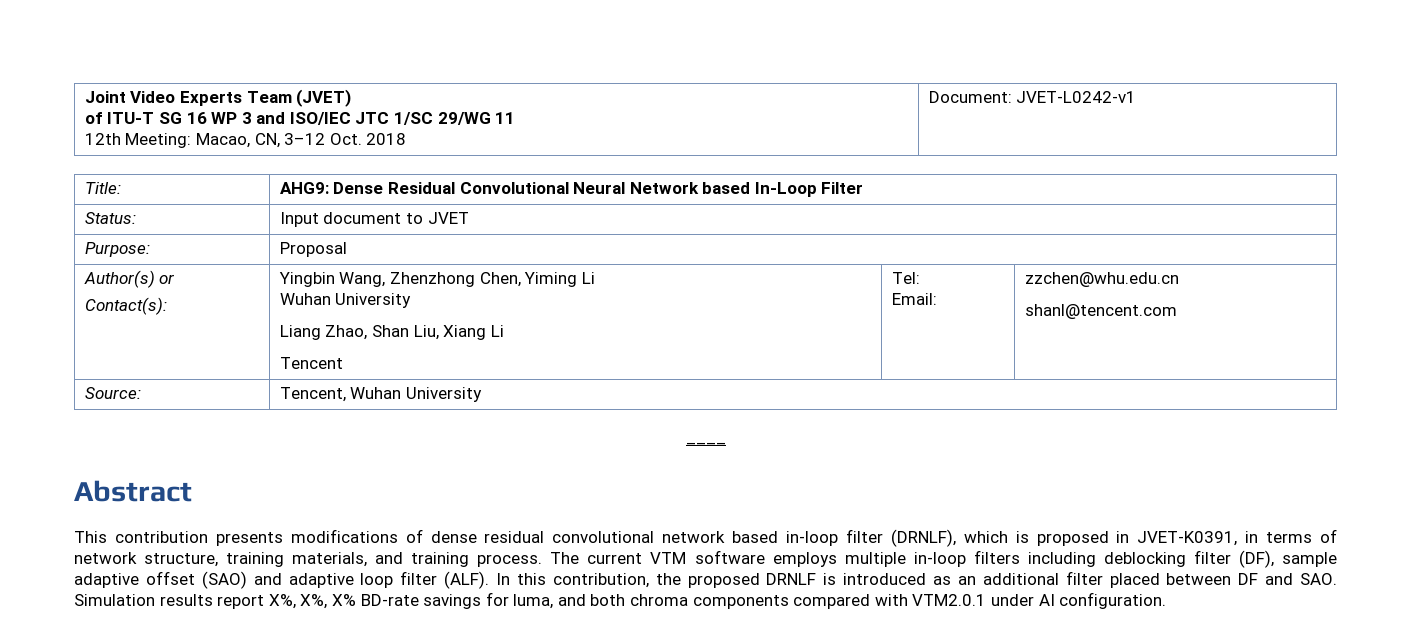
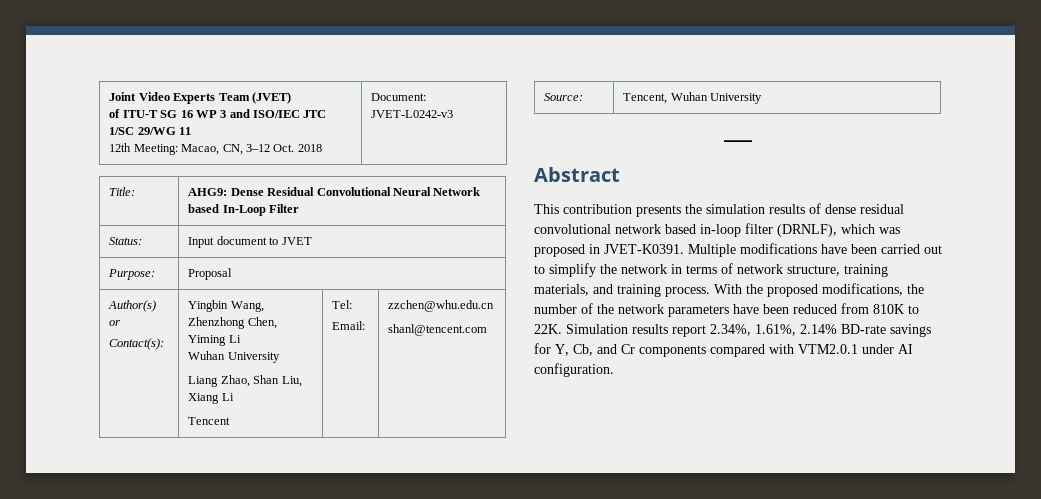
  Joint Video Experts Team (JVET)
  of ITU-T SG 16 WP 3 and ISO/IEC JTC 1/SC 29/WG 11
- 12th Meeting: Macao, CN, 3–12 Oct. 2018 | Document: JVET-L0242-v1
+ 12th Meeting: Macao, CN, 3–12 Oct. 2018 | Document: JVET-L0242-v3
- This contribution presents modifications of dense residual convolutional network based in-loop filter (DRNLF), which is proposed in JVET-K0391, in terms of network structure, training materials, and training process.
+ This contribution presents the simulation results of dense residual convolutional network based in-loop filter (DRNLF), which was proposed in JVET-K0391. Multiple modifications have been carried out to simplify the network in terms of network structure, training materials, and training process.
- The current VTM software employs multiple in-loop filters including deblocking filter (DF), sample adaptive offset (SAO) and adaptive loop filter (ALF). In this contribution, the proposed DRNLF is introduced as an additional filter placed between DF and SAO. Simulation results report X%, X%, X% BD-rate savings for luma, and both chroma components compared with VTM2.0.1 under AI configuration.
+ With the proposed modifications, the number of the network parameters have been reduced from 810K to 22K. Simulation results report 2.34%, 1.61%, 2.14% BD-rate savings for Y, Cb, and Cr components compared with VTM2.0.1 under AI configuration.

